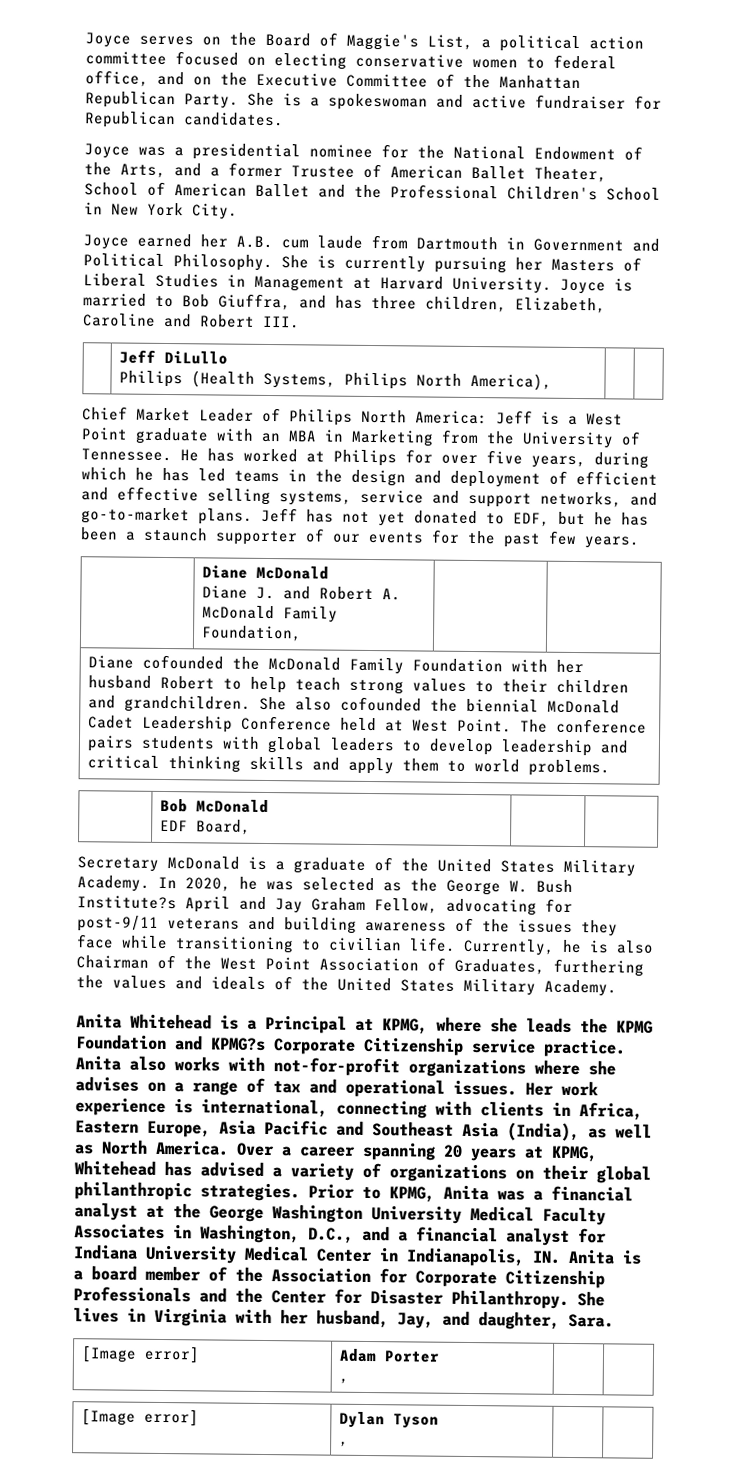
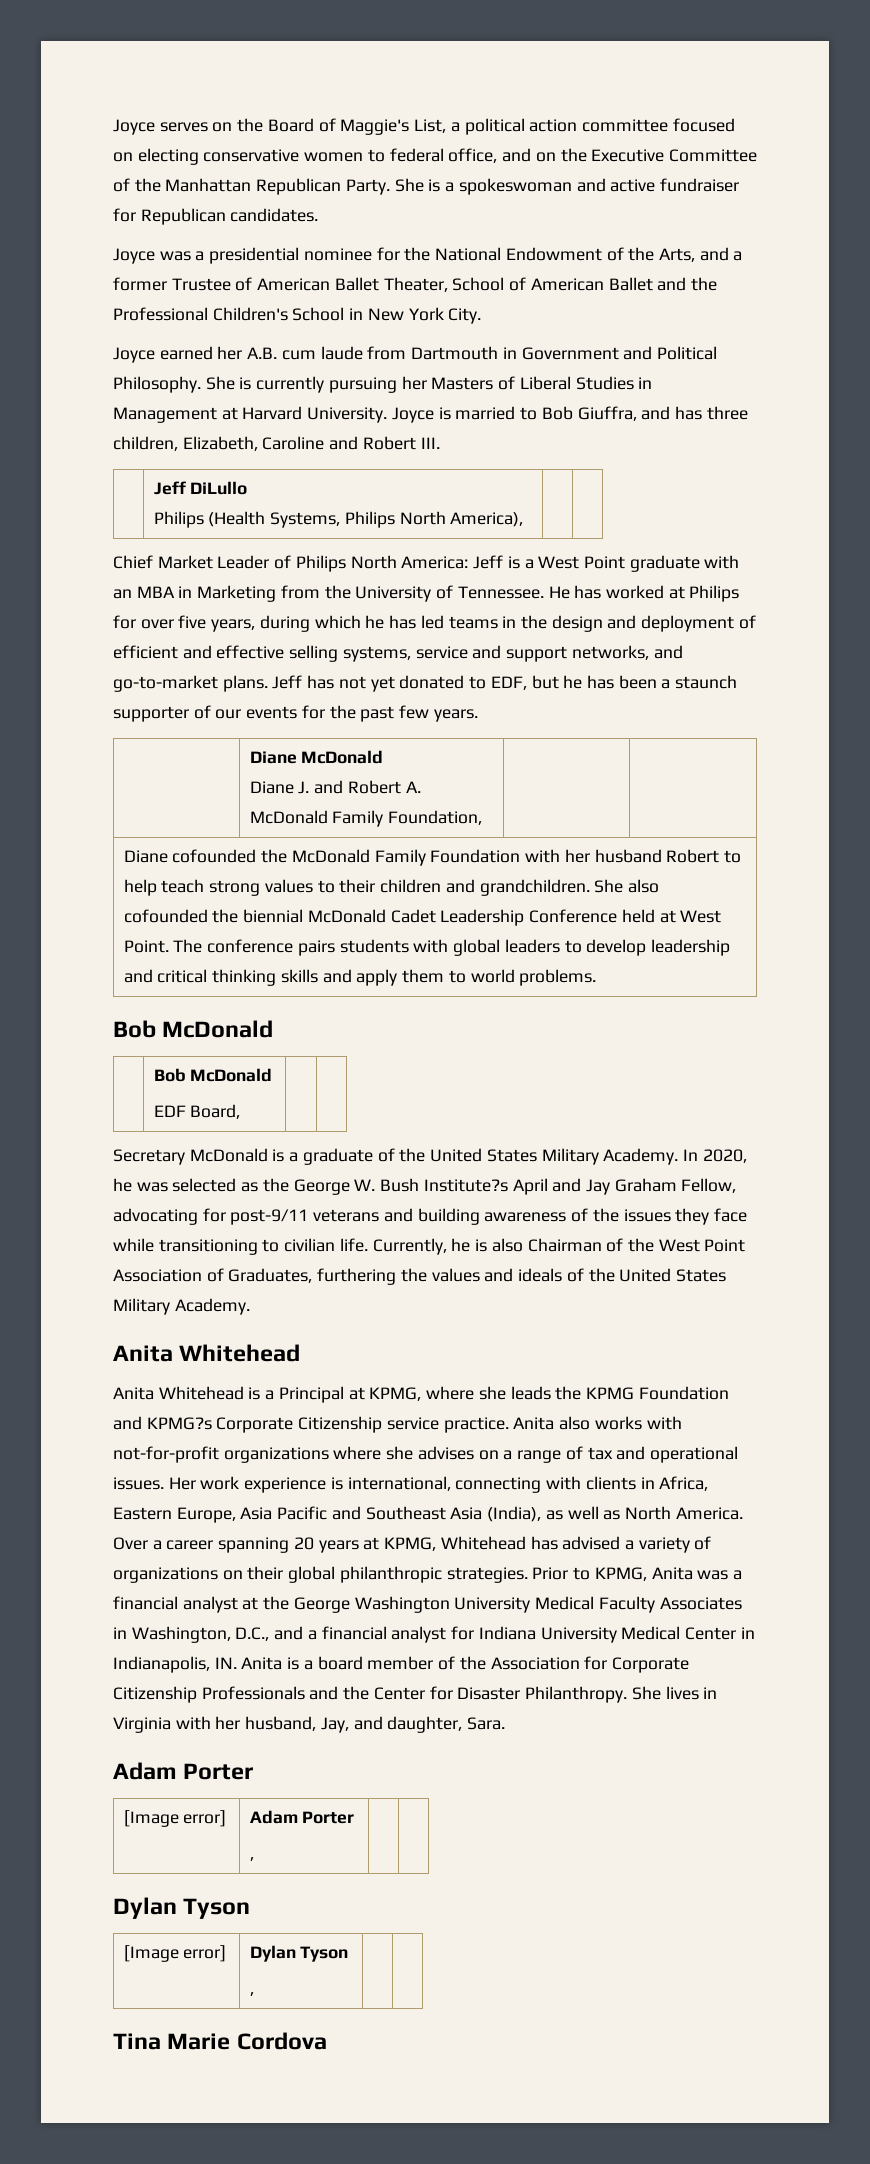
  The conference pairs students with global leaders to develop leadership and critical thinking skills and apply them to world problems.
+ Bob McDonald
  Currently, he is also Chairman of the West Point Association of Graduates, furthering the values and ideals of the United States Military Academy.
+ Anita Whitehead
  She lives in Virginia with her husband, Jay, and daughter, Sara.
+ Adam Porter
  [Image error] | Adam Porter
  , | |
+ Dylan Tyson
+ Tina Marie Cordova

